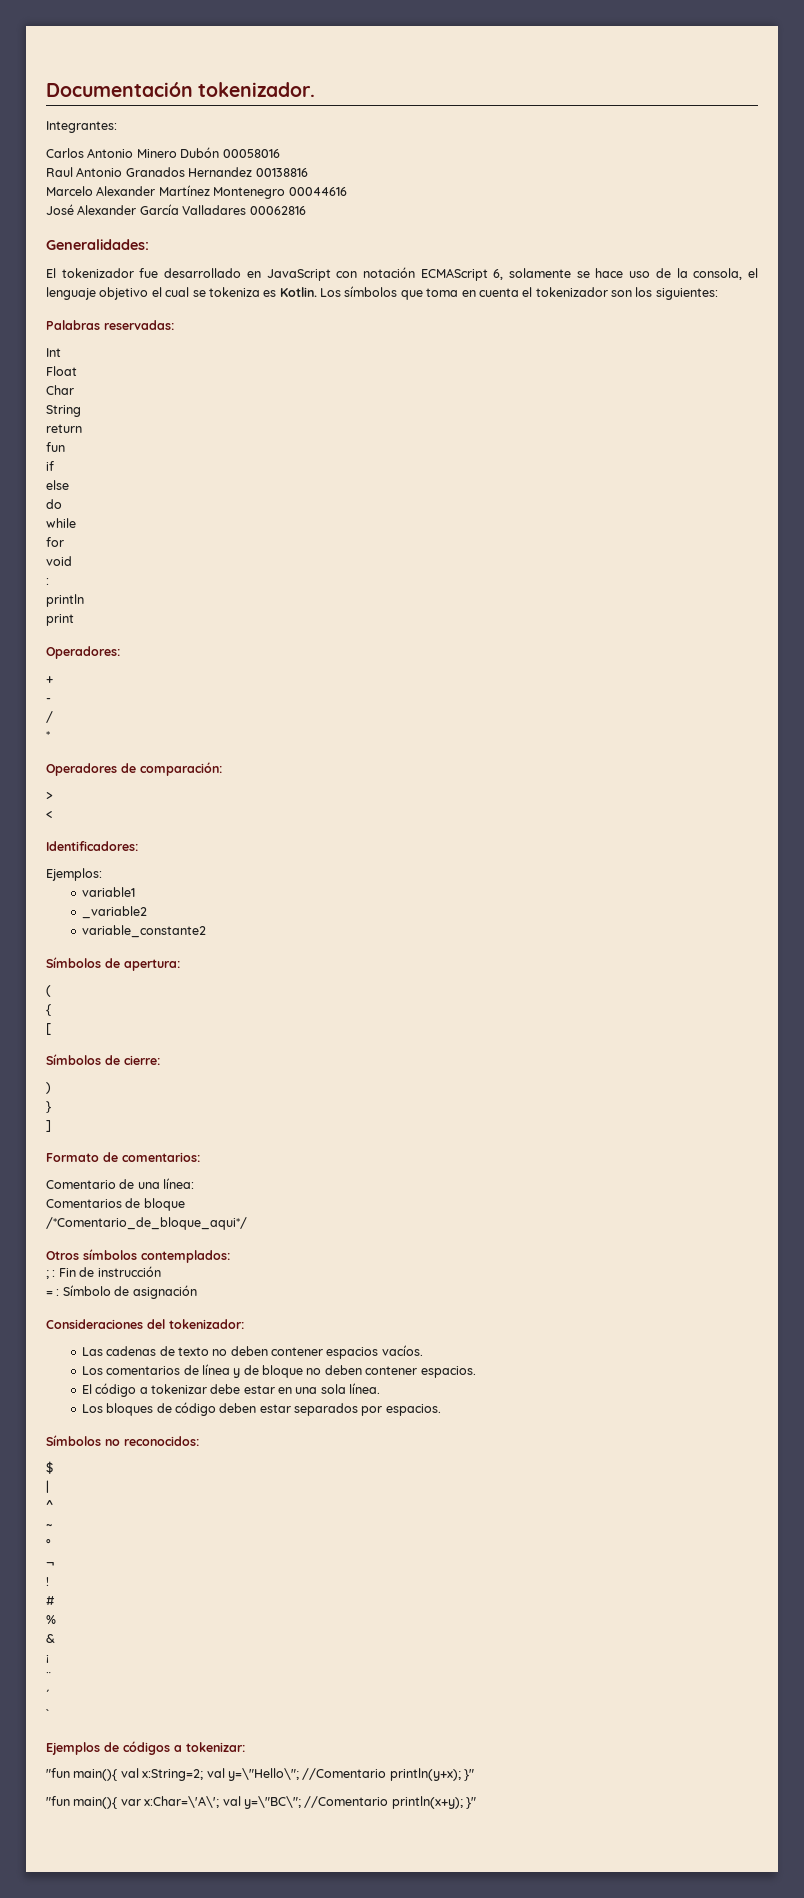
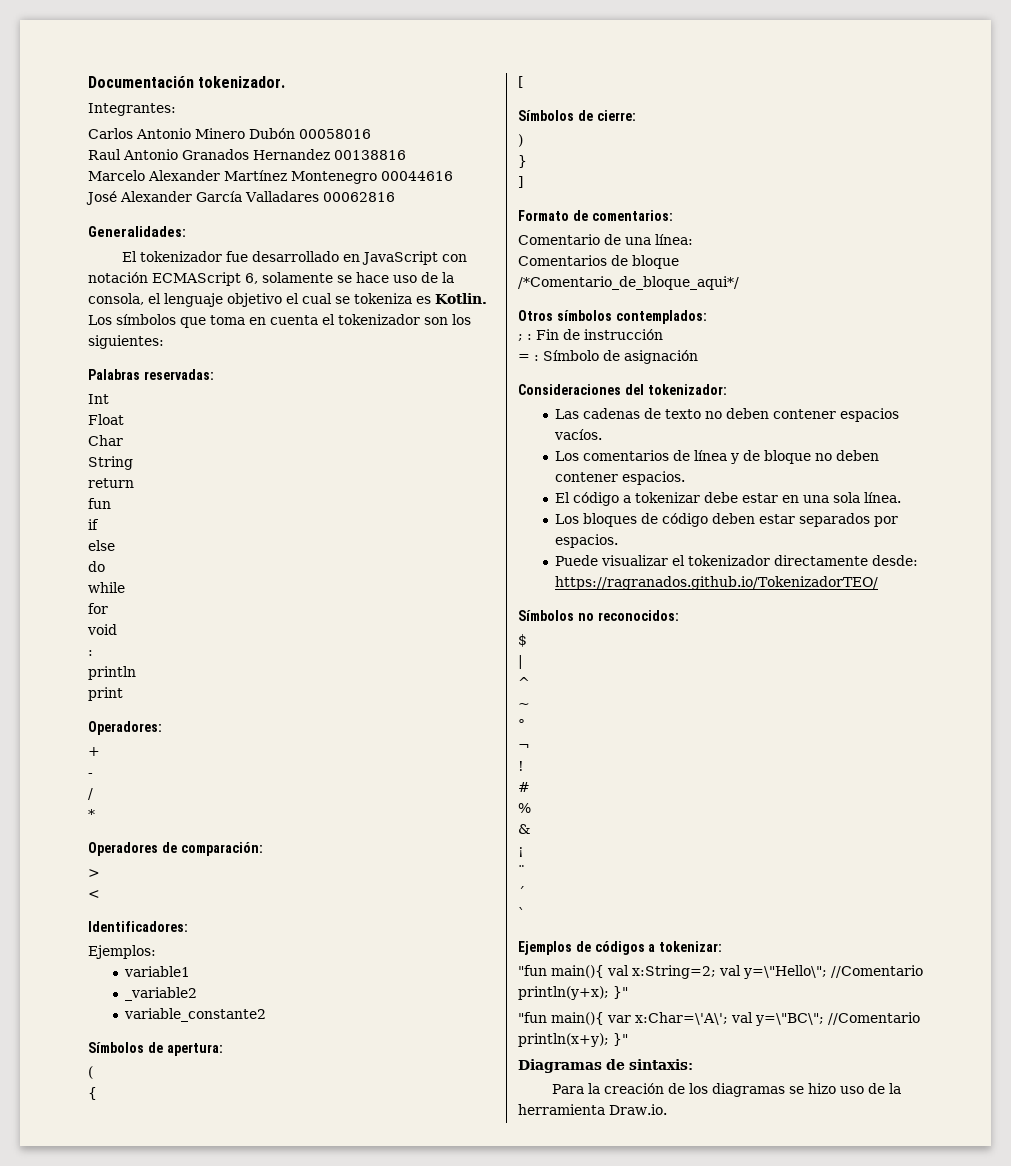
+ Puede visualizar el tokenizador directamente desde: https://ragranados.github.io/TokenizadorTEO/
+ Diagramas de sintaxis:
+ Para la creación de los diagramas se hizo uso de la herramienta Draw.io.

